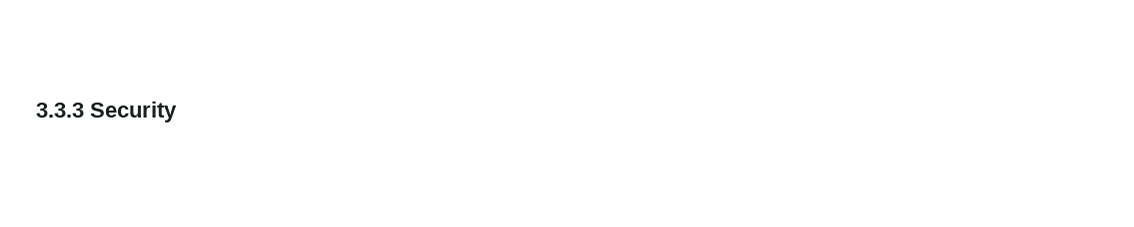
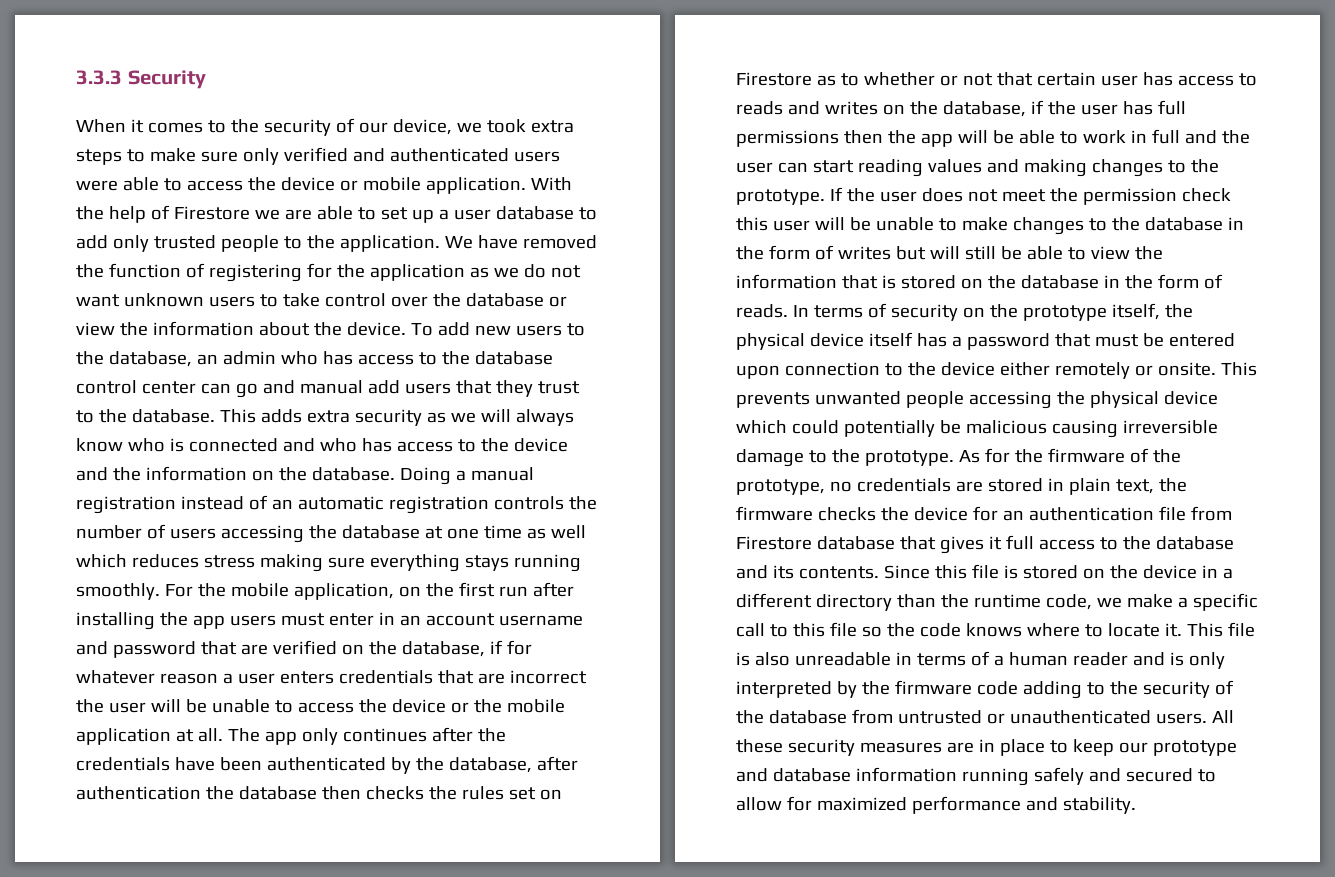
+ When it comes to the security of our device, we took extra steps to make sure only verified and authenticated users were able to access the device or mobile application. With the help of Firestore we are able to set up a user database to add only trusted people to the application. We have removed the function of registering for the application as we do not want unknown users to take control over the database or view the information about the device. To add new users to the database, an admin who has access to the database control center can go and manual add users that they trust to the database. This adds extra security as we will always know who is connected and who has access to the device and the information on the database. Doing a manual registration instead of an automatic registration controls the number of users accessing the database at one time as well which reduces stress making sure everything stays running smoothly. For the mobile application, on the first run after installing the app users must enter in an account username and password that are verified on the database, if for whatever reason a user enters credentials that are incorrect the user will be unable to access the device or the mobile application at all. The app only continues after the credentials have been authenticated by the database, after authentication the database then checks the rules set on Firestore as to whether or not that certain user has access to reads and writes on the database, if the user has full permissions then the app will be able to work in full and the user can start reading values and making changes to the prototype. If the user does not meet the permission check this user will be unable to make changes to the database in the form of writes but will still be able to view the information that is stored on the database in the form of reads. In terms of security on the prototype itself, the physical device itself has a password that must be entered upon connection to the device either remotely or onsite. This prevents unwanted people accessing the physical device which could potentially be malicious causing irreversible damage to the prototype. As for the firmware of the prototype, no credentials are stored in plain text, the firmware checks the device for an authentication file from Firestore database that gives it full access to the database and its contents. Since this file is stored on the device in a different directory than the runtime code, we make a specific call to this file so the code knows where to locate it. This file is also unreadable in terms of a human reader and is only interpreted by the firmware code adding to the security of the database from untrusted or unauthenticated users. All these security measures are in place to keep our prototype and database information running safely and secured to allow for maximized performance and stability.

